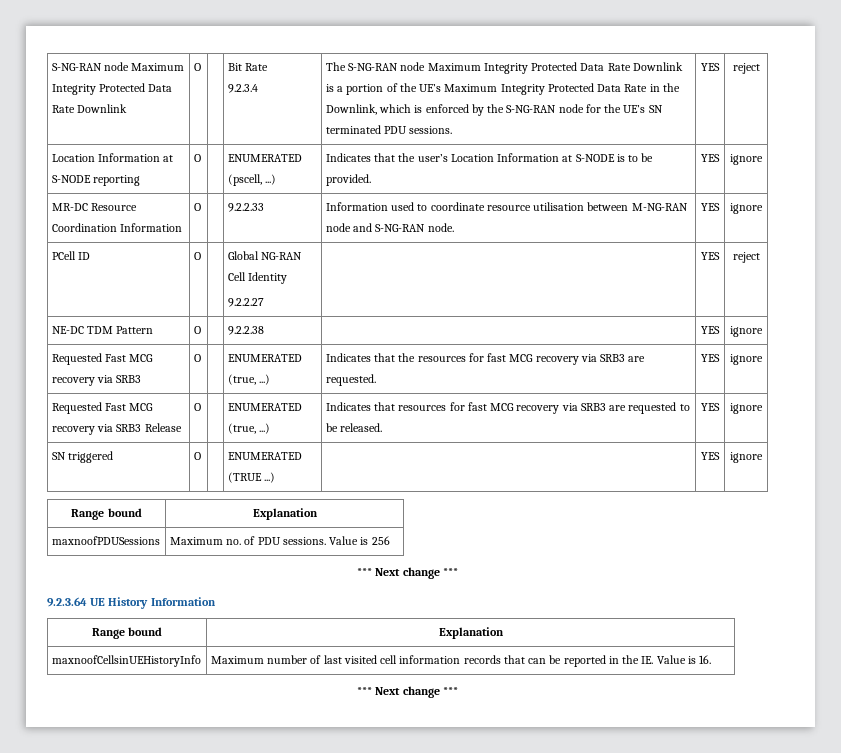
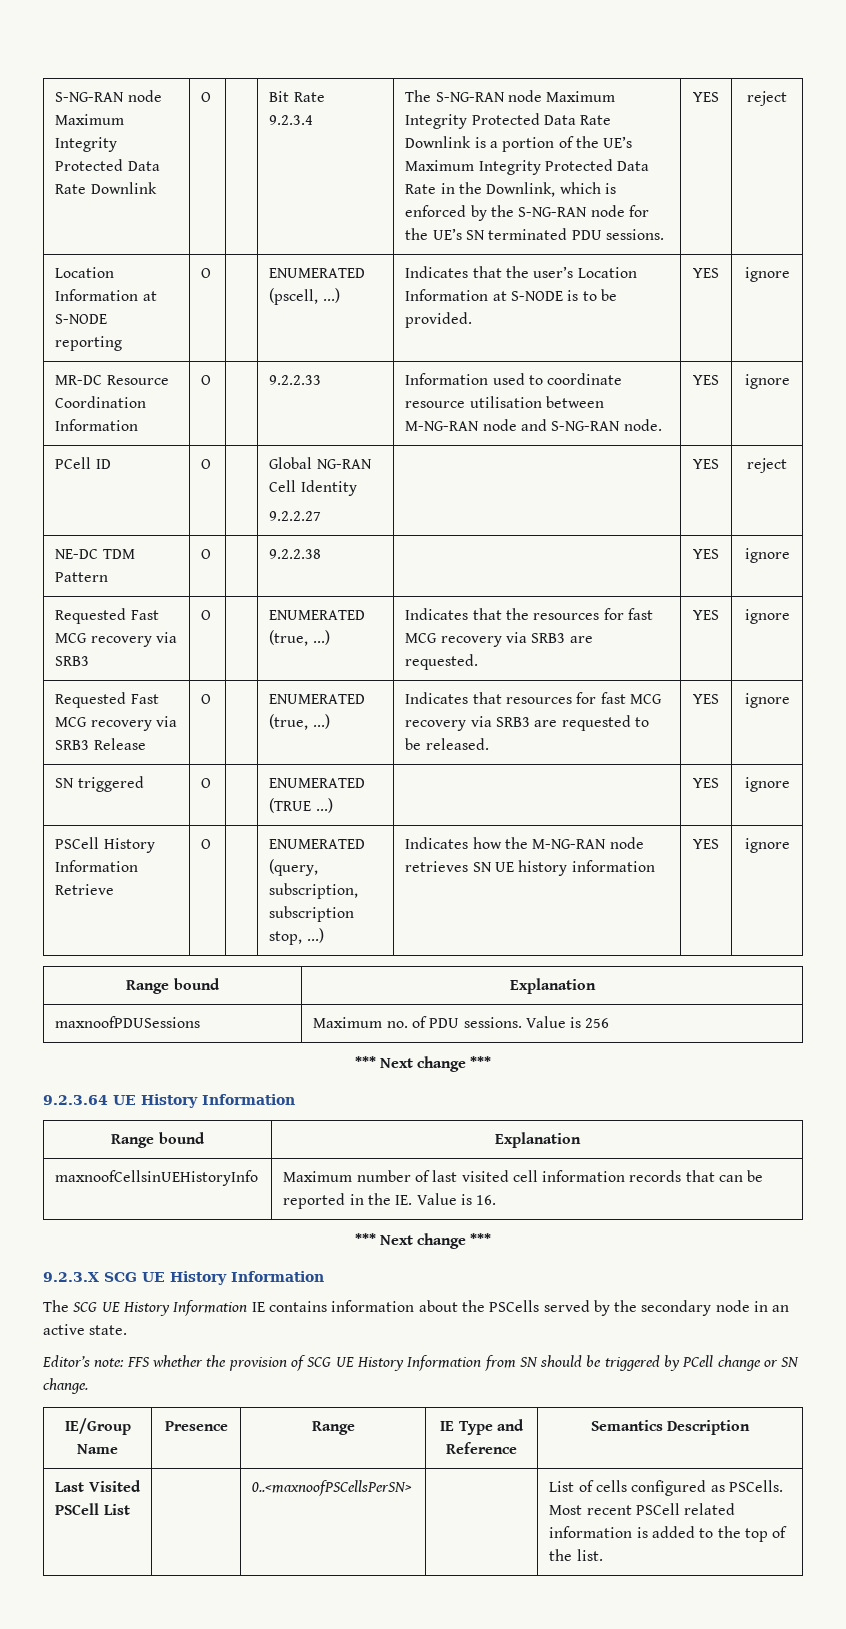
+ PSCell History Information Retrieve | O | | ENUMERATED (query, subscription, subscription stop, ...) | Indicates how the M-NG-RAN node retrieves SN UE history information | YES | ignore
+ 9.2.3.X SCG UE History Information
+ The SCG UE History Information IE contains information about the PSCells served by the secondary node in an active state.
+ Editor’s note: FFS whether the provision of SCG UE History Information from SN should be triggered by PCell change or SN change.
+ IE/Group Name | Presence | Range | IE Type and Reference | Semantics Description
+ Last Visited PSCell List | | 0..<maxnoofPSCellsPerSN> | | List of cells configured as PSCells. Most recent PSCell related information is added to the top of the list.

